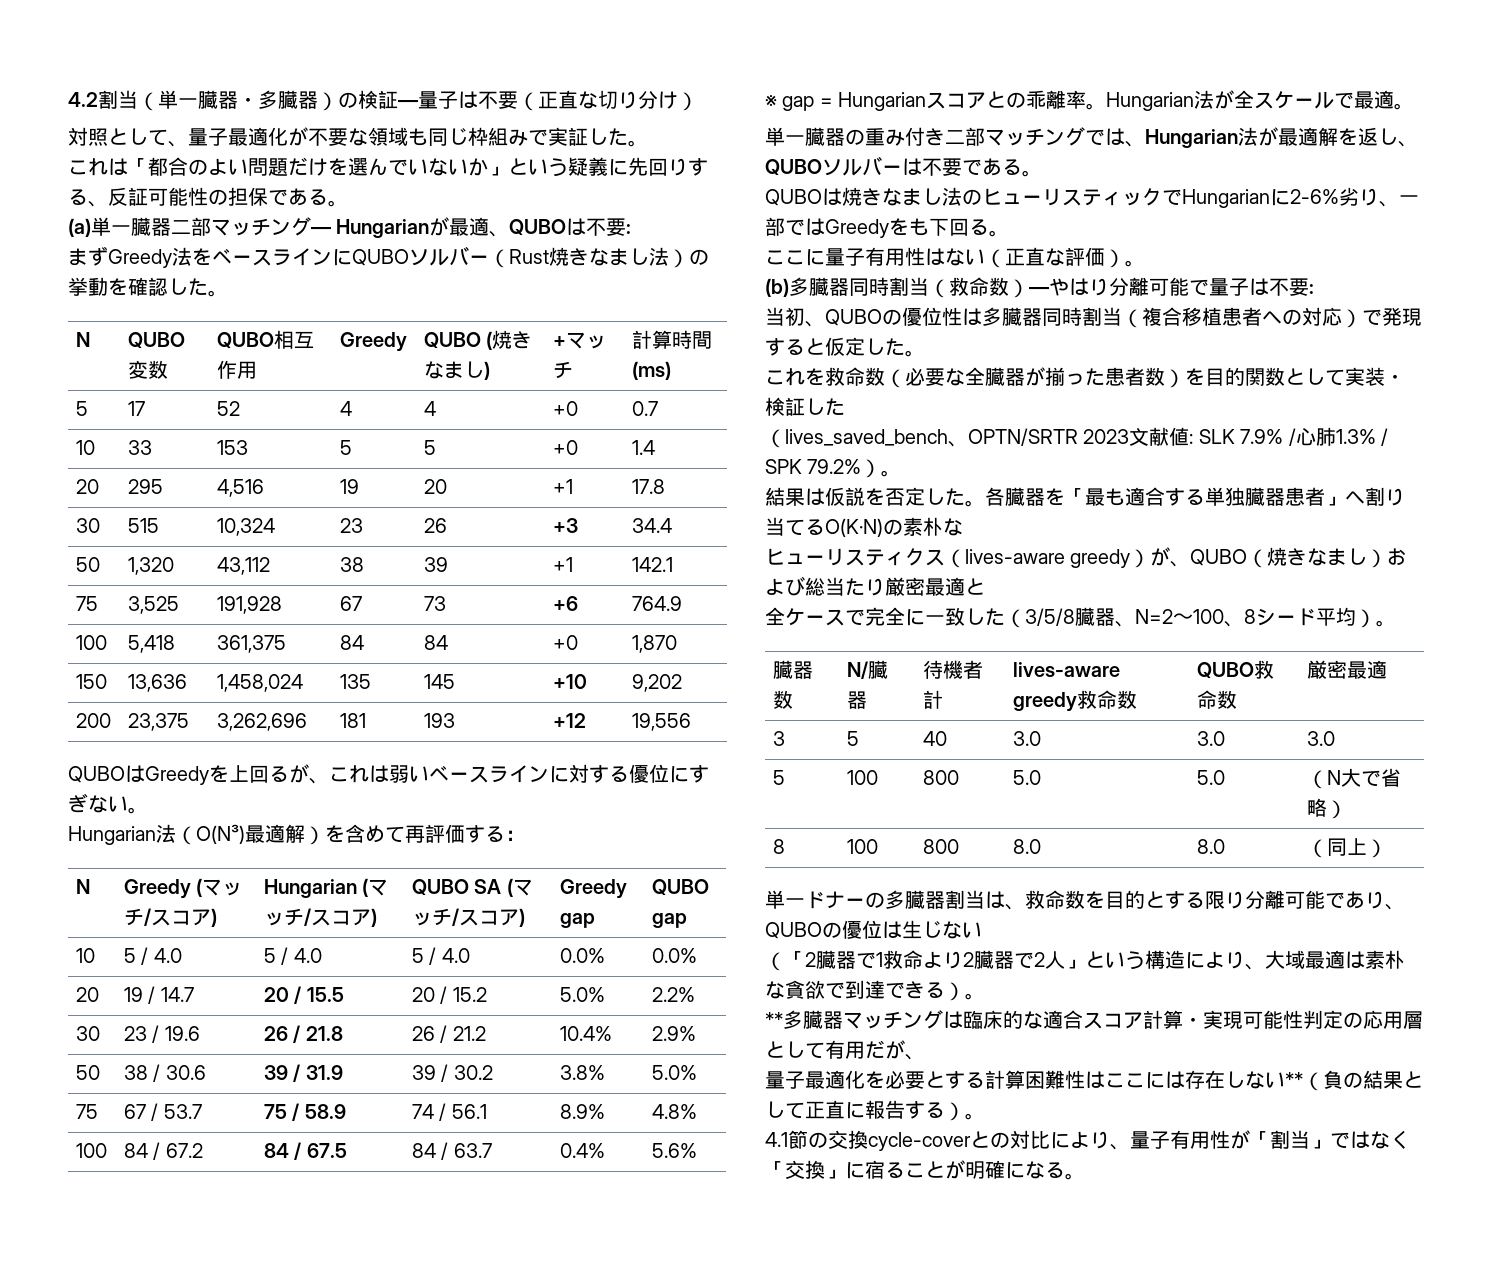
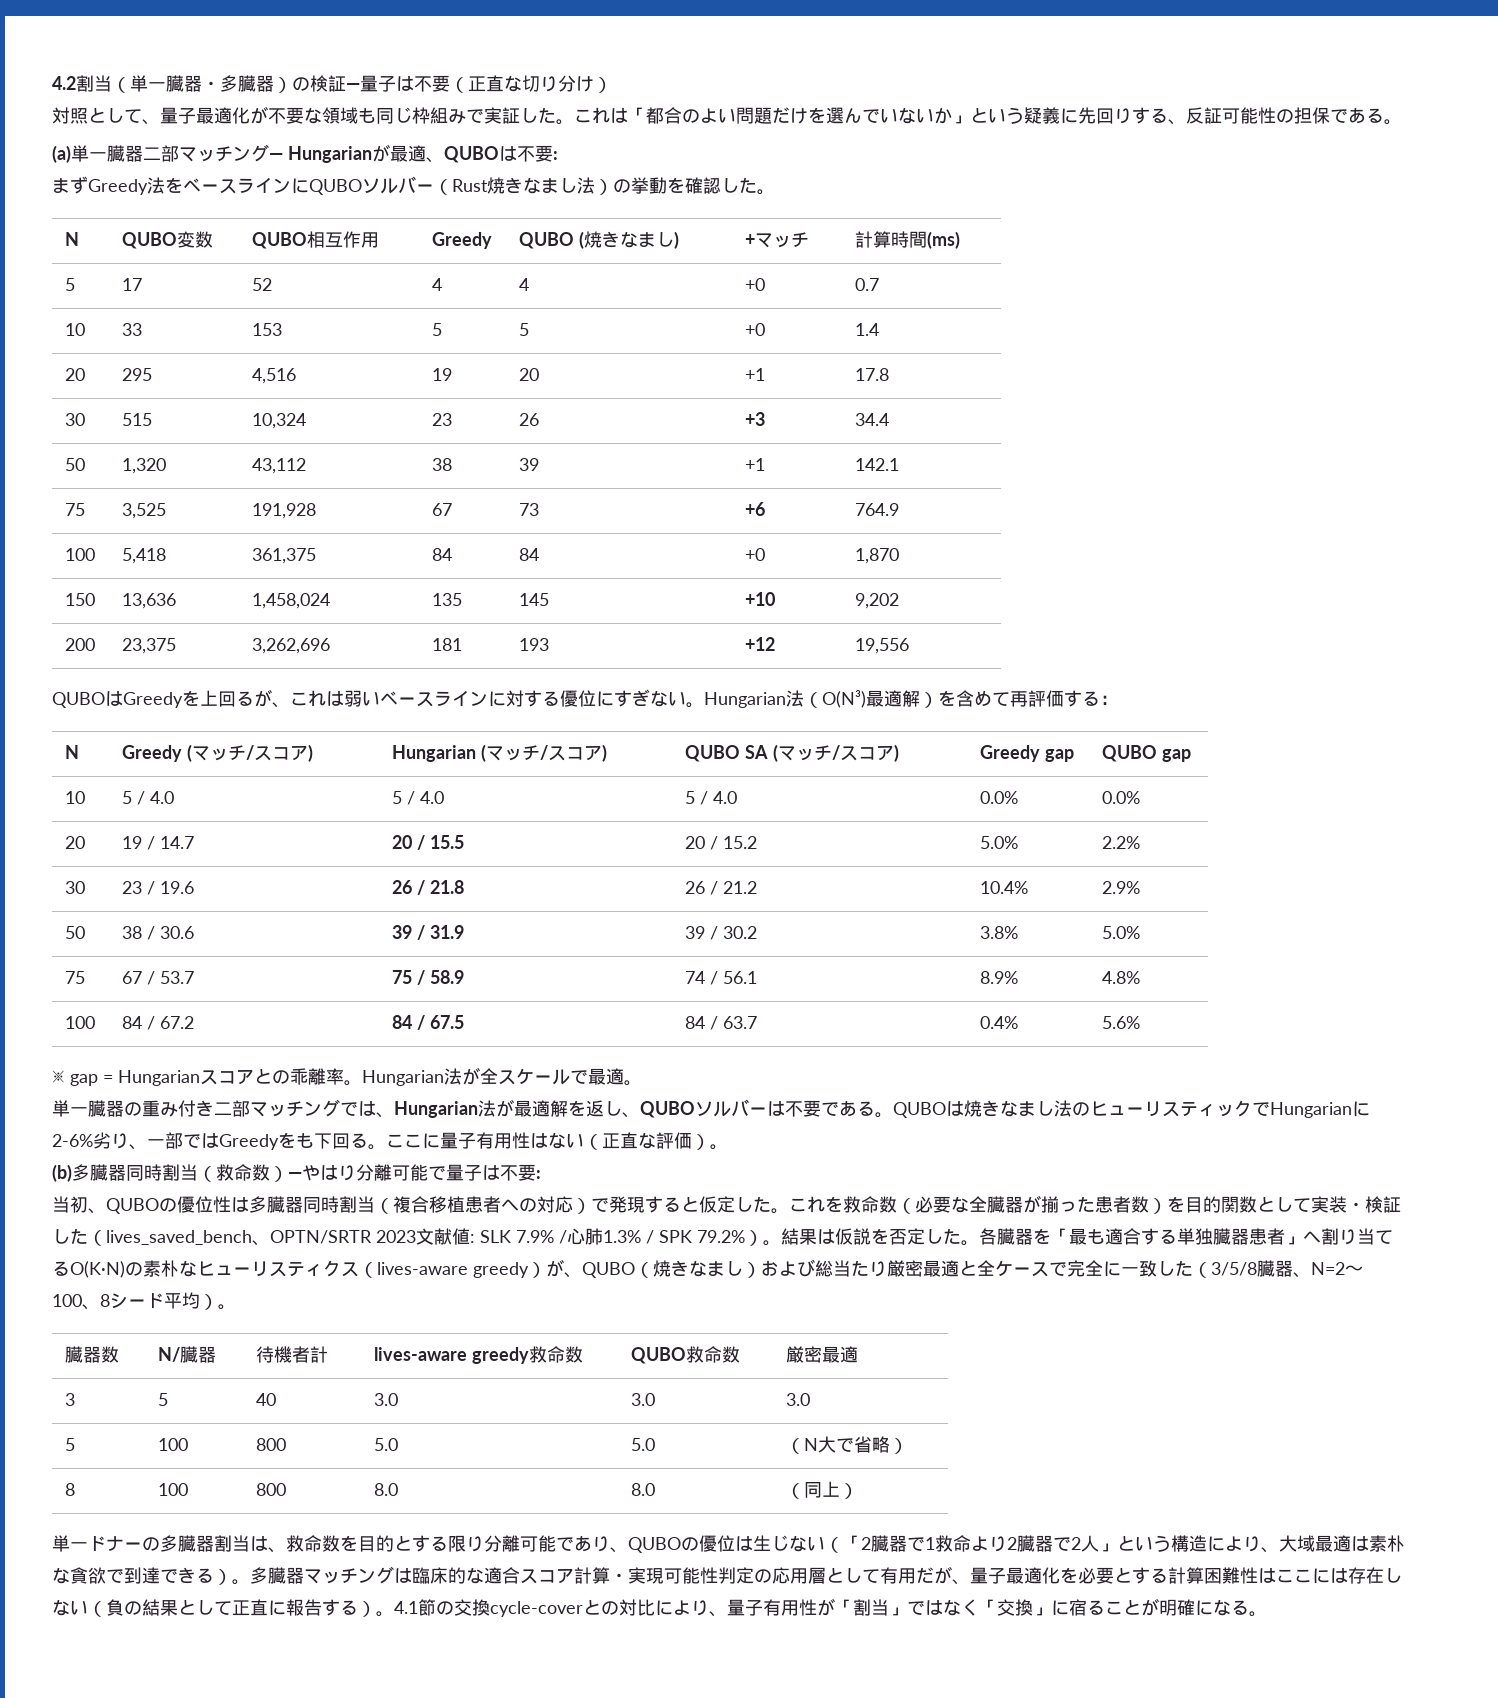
- 対照として、量子最適化が不要な領域も同じ枠組みで実証した。
- これは「都合のよい問題だけを選んでいないか」という疑義に先回りする、反証可能性の担保である。
+ 対照として、量子最適化が不要な領域も同じ枠組みで実証した。これは「都合のよい問題だけを選んでいないか」という疑義に先回りする、反証可能性の担保である。
- QUBOはGreedyを上回るが、これは弱いベースラインに対する優位にすぎない。
- Hungarian法（O(N³)最適解）を含めて再評価する：
+ QUBOはGreedyを上回るが、これは弱いベースラインに対する優位にすぎない。Hungarian法（O(N³)最適解）を含めて再評価する：
- 単一臓器の重み付き二部マッチングでは、Hungarian法が最適解を返し、QUBOソルバーは不要である。
- QUBOは焼きなまし法のヒューリスティックでHungarianに2-6%劣り、一部ではGreedyをも下回る。
- ここに量子有用性はない（正直な評価）。
+ 単一臓器の重み付き二部マッチングでは、Hungarian法が最適解を返し、QUBOソルバーは不要である。QUBOは焼きなまし法のヒューリスティックでHungarianに2-6%劣り、一部ではGreedyをも下回る。ここに量子有用性はない（正直な評価）。
- 当初、QUBOの優位性は多臓器同時割当（複合移植患者への対応）で発現すると仮定した。
- これを救命数（必要な全臓器が揃った患者数）を目的関数として実装・検証した
- （lives_saved_bench、OPTN/SRTR 2023文献値: SLK 7.9% /心肺1.3% / SPK 79.2%）。
- 結果は仮説を否定した。
+ 当初、QUBOの優位性は多臓器同時割当（複合移植患者への対応）で発現すると仮定した。これを救命数（必要な全臓器が揃った患者数）を目的関数として実装・検証した（lives_saved_bench、OPTN/SRTR 2023文献値: SLK 7.9% /心肺1.3% / SPK 79.2%）。結果は仮説を否定した。
- 各臓器を「最も適合する単独臓器患者」へ割り当てるO(K·N)の素朴な
- ヒューリスティクス（lives-aware greedy）が、QUBO（焼きなまし）および総当たり厳密最適と
- 全ケースで完全に一致した（3/5/8臓器、N=2〜100、8シード平均）。
+ 各臓器を「最も適合する単独臓器患者」へ割り当てるO(K·N)の素朴なヒューリスティクス（lives-aware greedy）が、QUBO（焼きなまし）および総当たり厳密最適と全ケースで完全に一致した（3/5/8臓器、N=2〜100、8シード平均）。
- 単一ドナーの多臓器割当は、救命数を目的とする限り分離可能であり、QUBOの優位は生じない
- （「2臓器で1救命より2臓器で2人」という構造により、大域最適は素朴な貪欲で到達できる）。
- **多臓器マッチングは臨床的な適合スコア計算・実現可能性判定の応用層として有用だが、
- 量子最適化を必要とする計算困難性はここには存在しない**（負の結果として正直に報告する）。
- 4.1節の交換cycle-coverとの対比により、量子有用性が「割当」ではなく「交換」に宿ることが明確になる。
+ 単一ドナーの多臓器割当は、救命数を目的とする限り分離可能であり、QUBOの優位は生じない（「2臓器で1救命より2臓器で2人」という構造により、大域最適は素朴な貪欲で到達できる）。多臓器マッチングは臨床的な適合スコア計算・実現可能性判定の応用層として有用だが、量子最適化を必要とする計算困難性はここには存在しない（負の結果として正直に報告する）。4.1節の交換cycle-coverとの対比により、量子有用性が「割当」ではなく「交換」に宿ることが明確になる。

